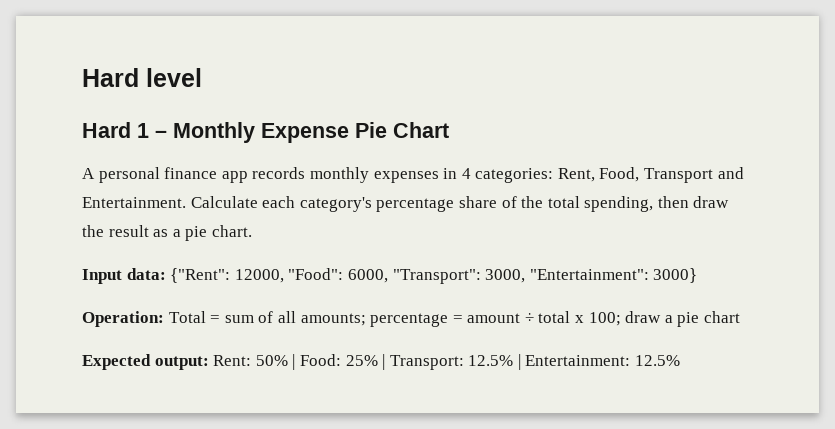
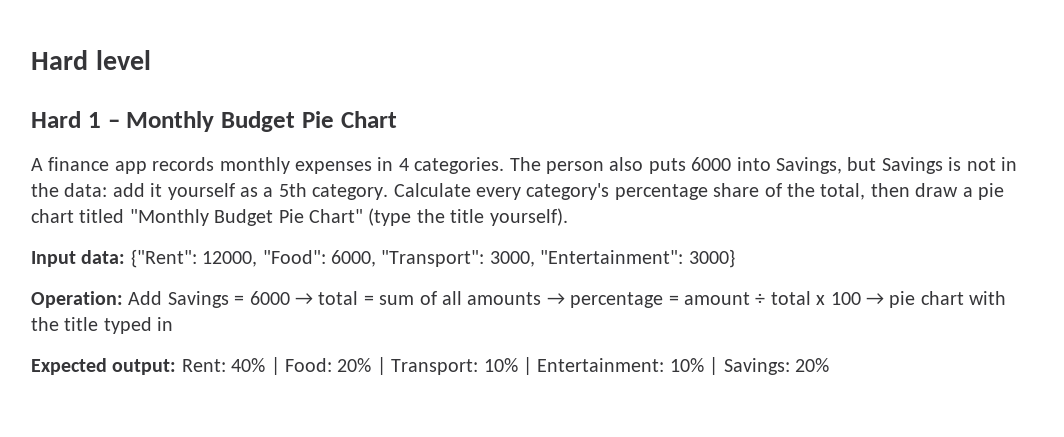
- Hard 1 – Monthly Expense Pie Chart
+ Hard 1 – Monthly Budget Pie Chart
- A personal finance app records monthly expenses in 4 categories: Rent, Food, Transport and Entertainment. Calculate each category's percentage share of the total spending, then draw the result as a pie chart.
+ A finance app records monthly expenses in 4 categories. The person also puts 6000 into Savings, but Savings is not in the data: add it yourself as a 5th category. Calculate every category's percentage share of the total, then draw a pie chart titled "Monthly Budget Pie Chart" (type the title yourself).
- Operation: Total = sum of all amounts; percentage = amount ÷ total x 100; draw a pie chart
+ Operation: Add Savings = 6000 → total = sum of all amounts → percentage = amount ÷ total x 100 → pie chart with the title typed in
- Expected output: Rent: 50% | Food: 25% | Transport: 12.5% | Entertainment: 12.5%
+ Expected output: Rent: 40% | Food: 20% | Transport: 10% | Entertainment: 10% | Savings: 20%

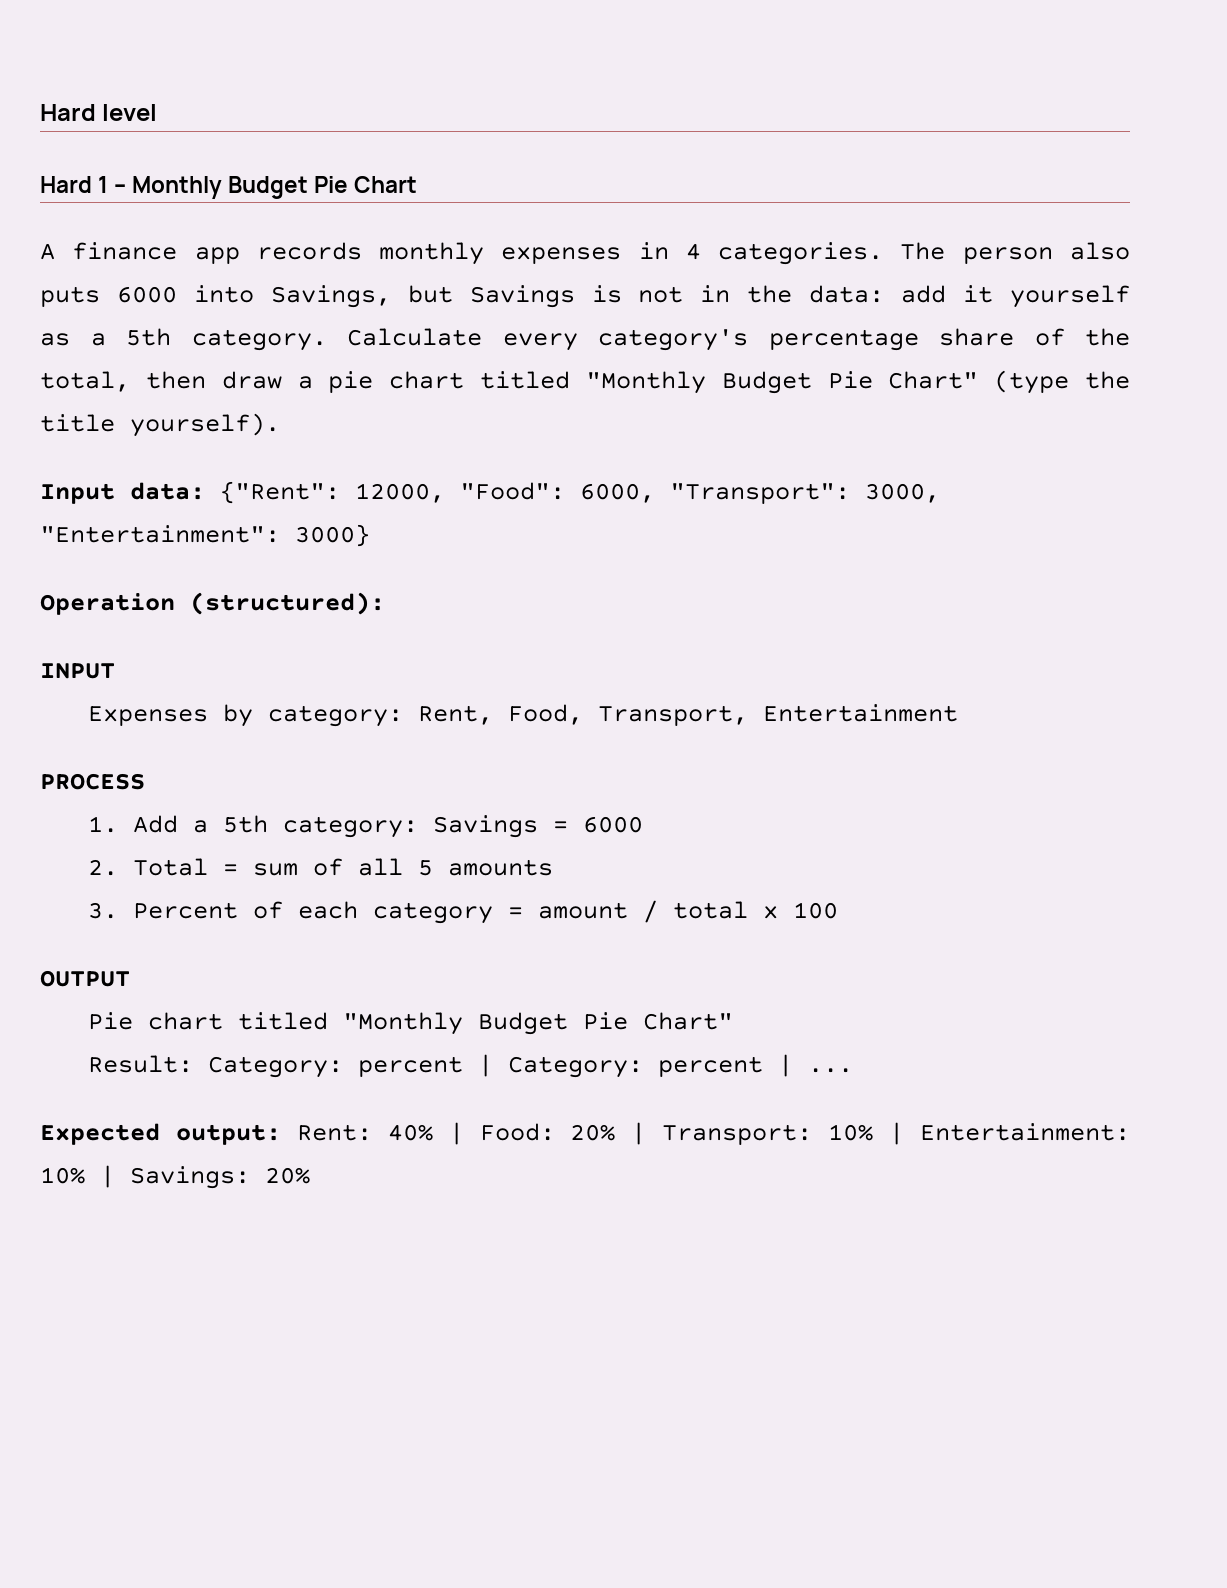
- Operation: Add Savings = 6000 → total = sum of all amounts → percentage = amount ÷ total x 100 → pie chart with the title typed in
+ Operation (structured):
+ INPUT
+ Expenses by category: Rent, Food, Transport, Entertainment
+ PROCESS
+ 1. Add a 5th category: Savings = 6000
+ 2. Total = sum of all 5 amounts
+ 3. Percent of each category = amount / total x 100
+ OUTPUT
+ Pie chart titled "Monthly Budget Pie Chart"
+ Result: Category: percent | Category: percent | ...

